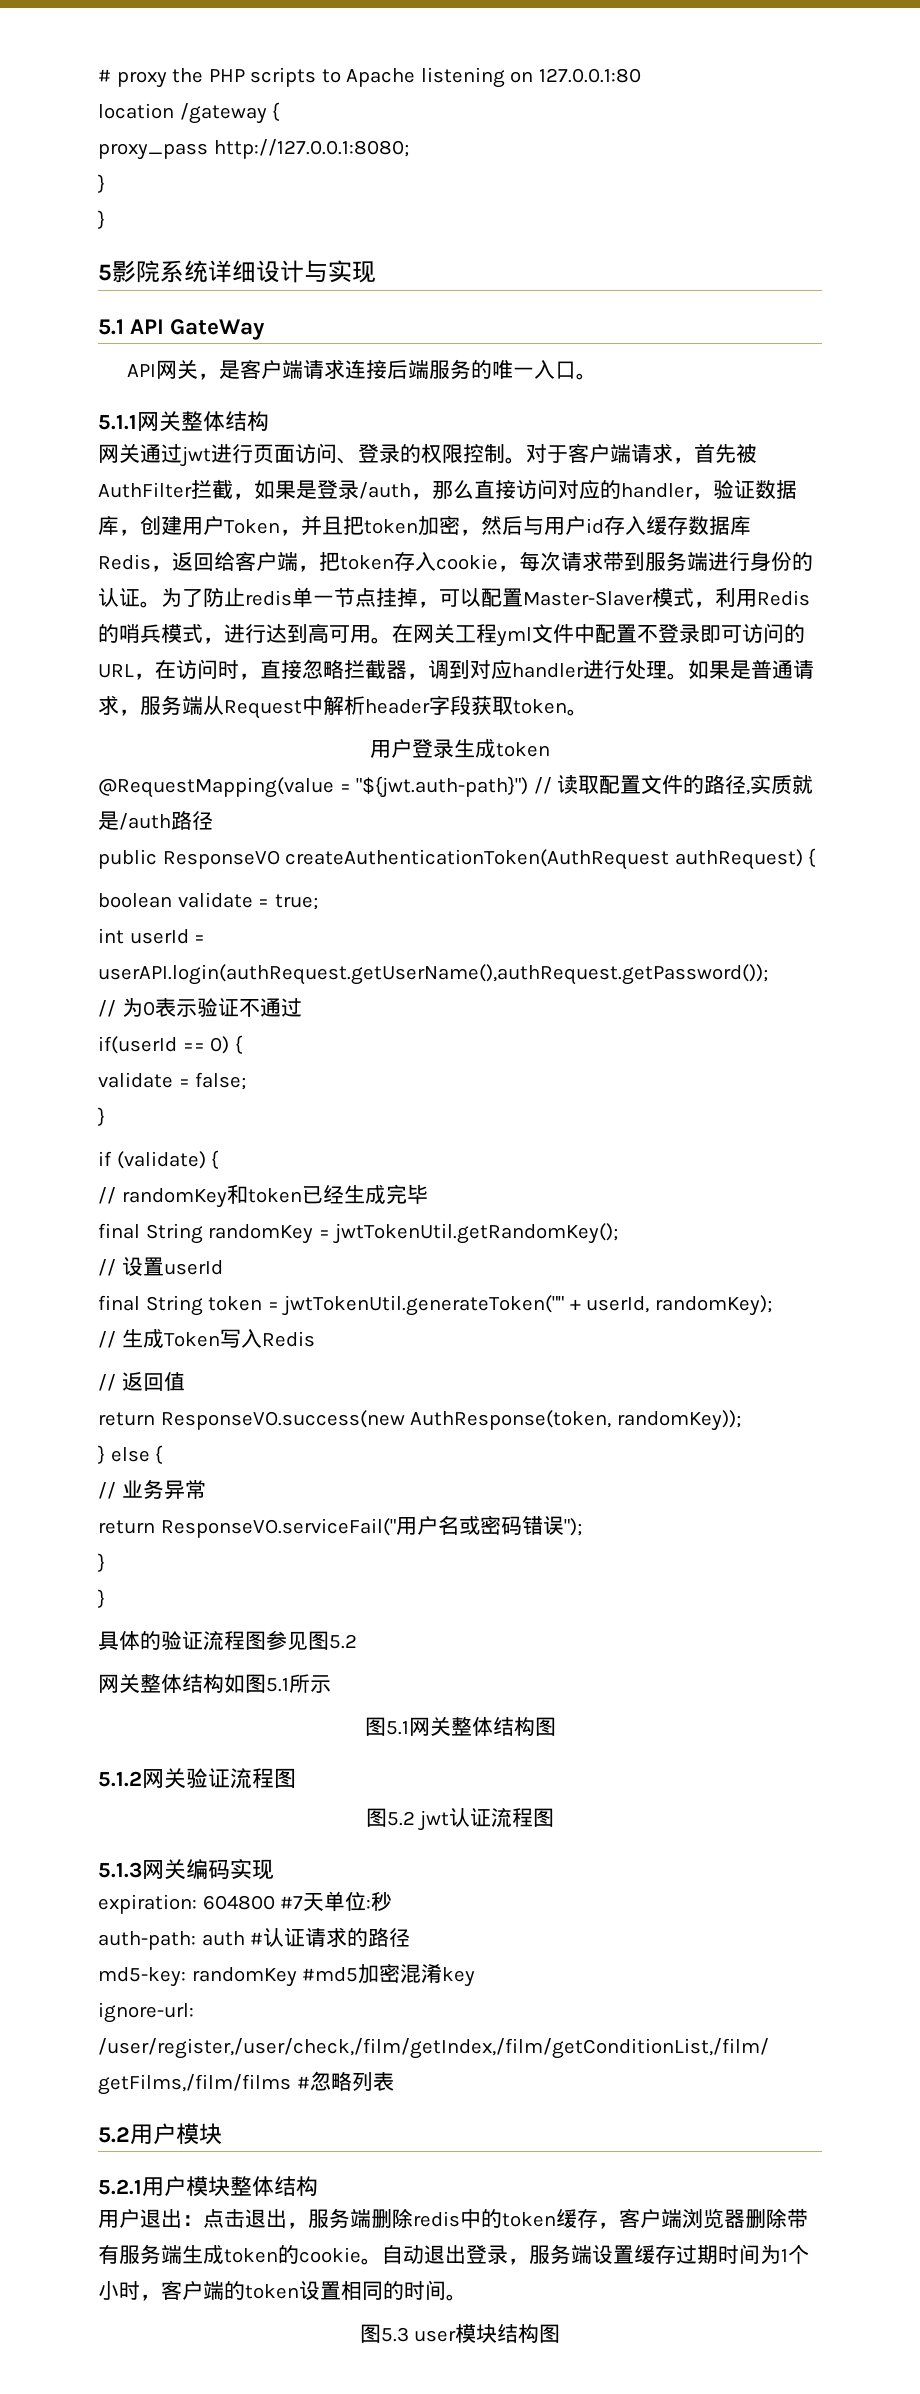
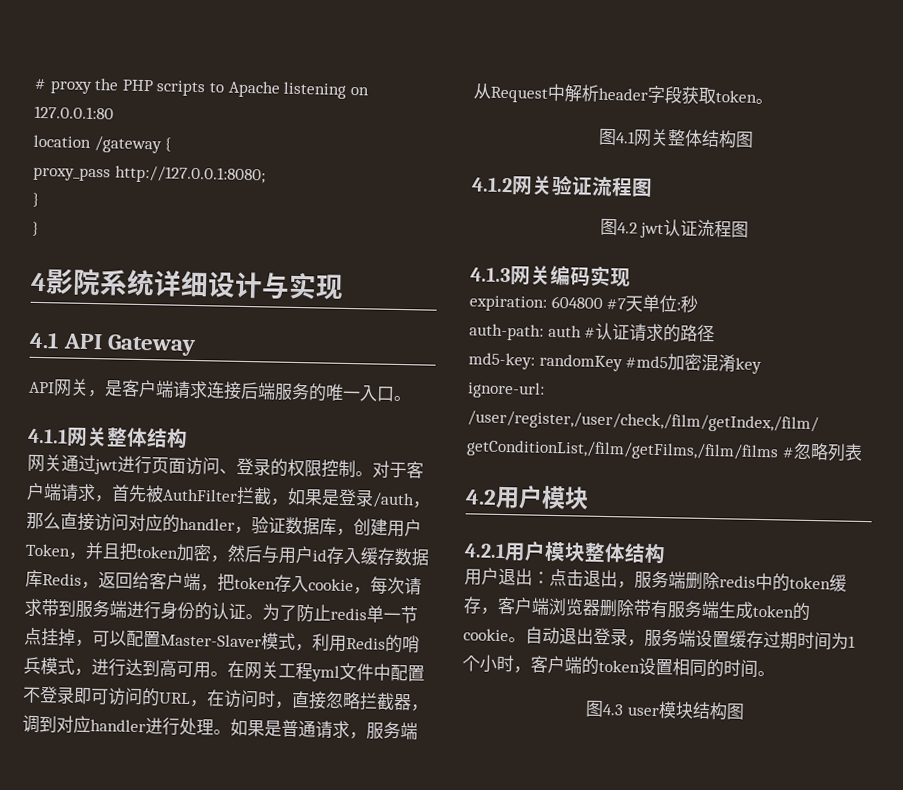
- 5影院系统详细设计与实现
+ 4影院系统详细设计与实现
- 5.1 API GateWay
+ 4.1 API Gateway
- 5.1.1网关整体结构
+ 4.1.1网关整体结构
- 用户登录生成token
- @RequestMapping(value = "${jwt.auth-path}") // 读取配置文件的路径,实质就是/auth路径
- public ResponseVO createAuthenticationToken(AuthRequest authRequest) {
- boolean validate = true;
- int userId = userAPI.login(authRequest.getUserName(),authRequest.getPassword());
- // 为0表示验证不通过
- if(userId == 0) {
- validate = false;
- }
- if (validate) {
- // randomKey和token已经生成完毕
- final String randomKey = jwtTokenUtil.getRandomKey();
- // 设置userId
- final String token = jwtTokenUtil.generateToken("" + userId, randomKey);
- // 生成Token写入Redis
- // 返回值
- return ResponseVO.success(new AuthResponse(token, randomKey));
- } else {
- // 业务异常
- return ResponseVO.serviceFail("用户名或密码错误");
- }
- }
- 具体的验证流程图参见图5.2
- 网关整体结构如图5.1所示
- 图5.1网关整体结构图
+ 图4.1网关整体结构图
- 5.1.2网关验证流程图
+ 4.1.2网关验证流程图
- 图5.2 jwt认证流程图
+ 图4.2 jwt认证流程图
- 5.1.3网关编码实现
+ 4.1.3网关编码实现
- 5.2用户模块
+ 4.2用户模块
- 5.2.1用户模块整体结构
+ 4.2.1用户模块整体结构
- 图5.3 user模块结构图
+ 图4.3 user模块结构图

